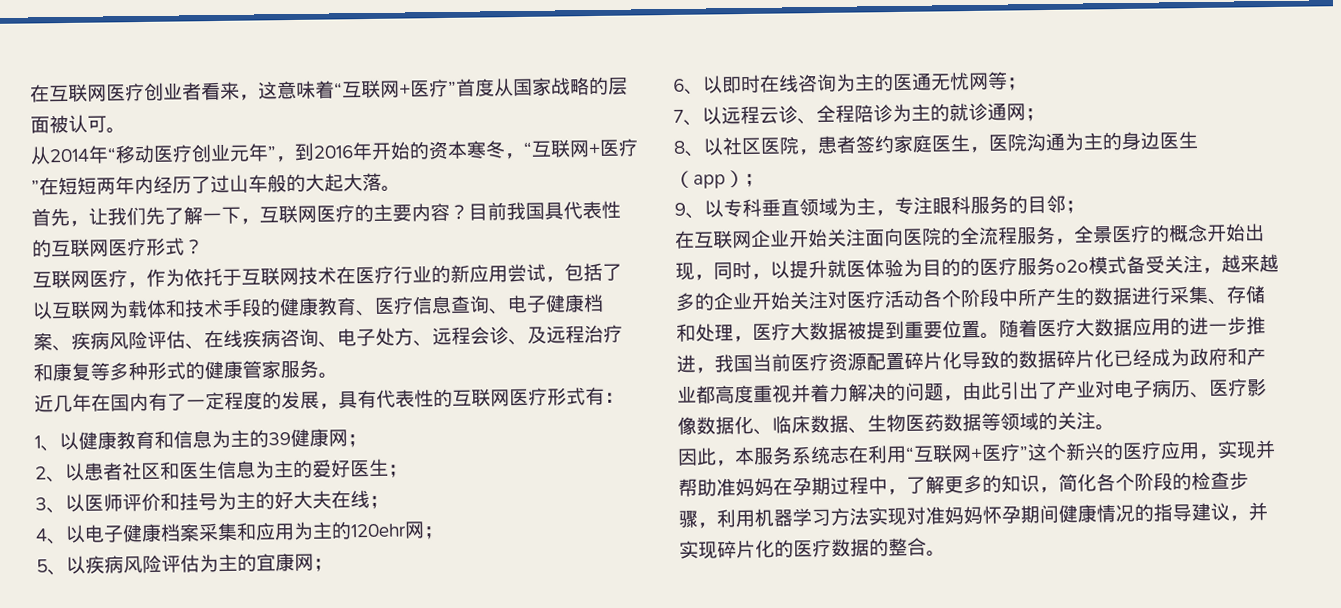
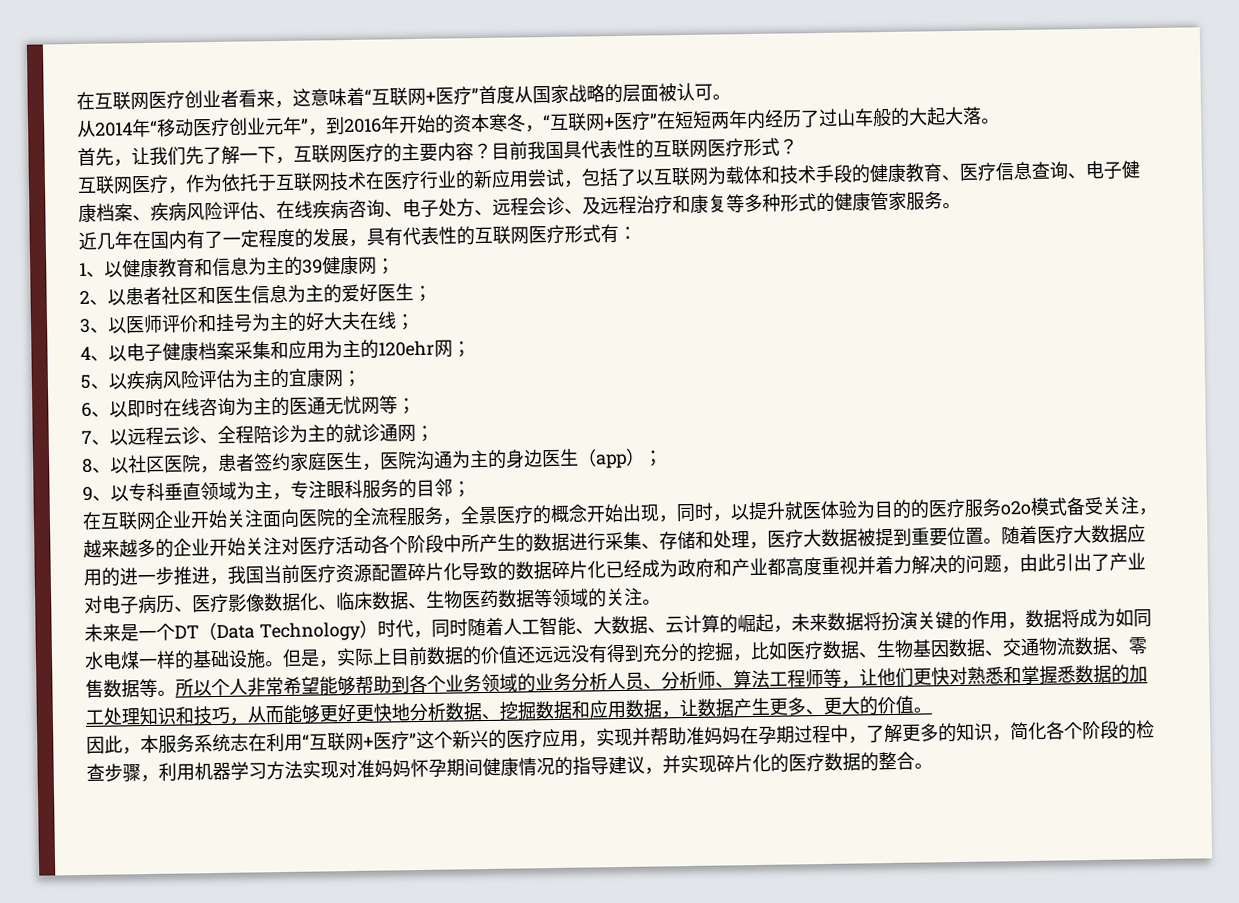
+ 未来是一个DT（Data Technology）时代，同时随着人工智能、大数据、云计算的崛起，未来数据将扮演关键的作用，数据将成为如同水电煤一样的基础设施。但是，实际上目前数据的价值还远远没有得到充分的挖掘，比如医疗数据、生物基因数据、交通物流数据、零售数据等。所以个人非常希望能够帮助到各个业务领域的业务分析人员、分析师、算法工程师等，让他们更快对熟悉和掌握悉数据的加工处理知识和技巧，从而能够更好更快地分析数据、挖掘数据和应用数据，让数据产生更多、更大的价值。

